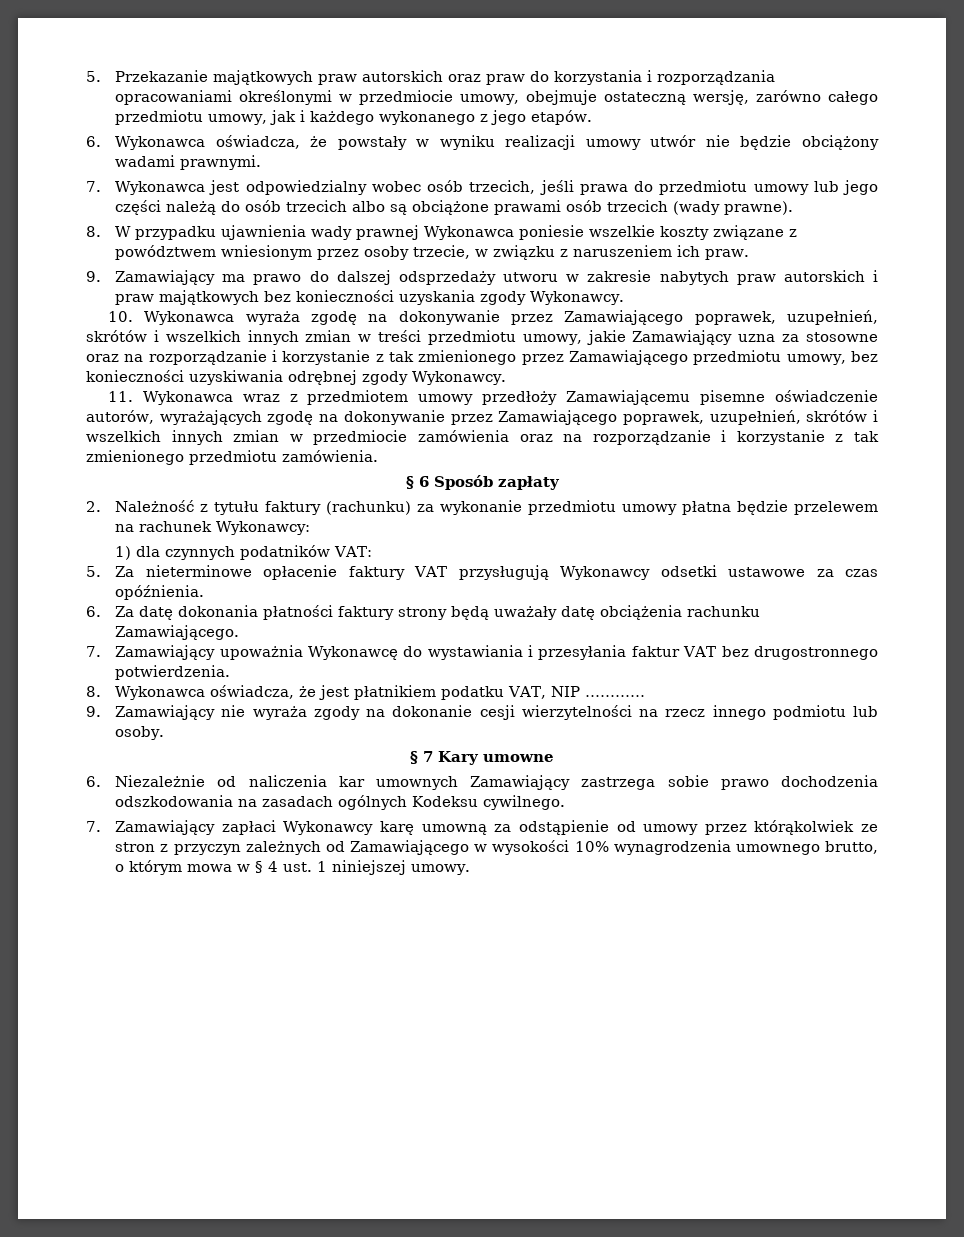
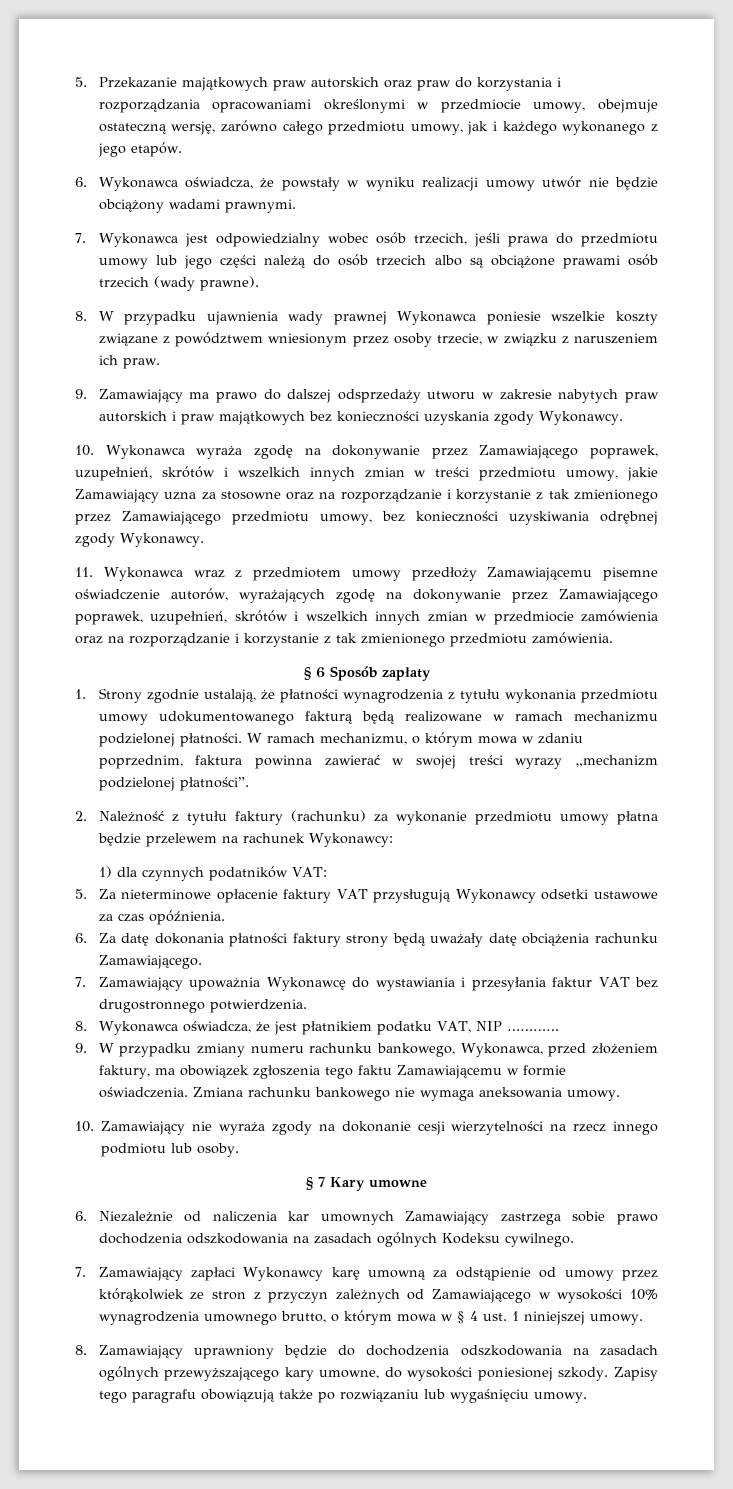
+ 1. Strony zgodnie ustalają, że płatności wynagrodzenia z tytułu wykonania przedmiotu umowy udokumentowanego fakturą będą realizowane w ramach mechanizmu podzielonej płatności. W ramach mechanizmu, o którym mowa w zdaniu poprzednim, faktura powinna zawierać w swojej treści wyrazy „mechanizm podzielonej płatności”.
- 9. Zamawiający nie wyraża zgody na dokonanie cesji wierzytelności na rzecz innego podmiotu lub osoby.
+ 9. W przypadku zmiany numeru rachunku bankowego, Wykonawca, przed złożeniem faktury, ma obowiązek zgłoszenia tego faktu Zamawiającemu w formie oświadczenia. Zmiana rachunku bankowego nie wymaga aneksowania umowy.
+ 10. Zamawiający nie wyraża zgody na dokonanie cesji wierzytelności na rzecz innego podmiotu lub osoby.
+ 8. Zamawiający uprawniony będzie do dochodzenia odszkodowania na zasadach ogólnych przewyższającego kary umowne, do wysokości poniesionej szkody. Zapisy tego paragrafu obowiązują także po rozwiązaniu lub wygaśnięciu umowy.

